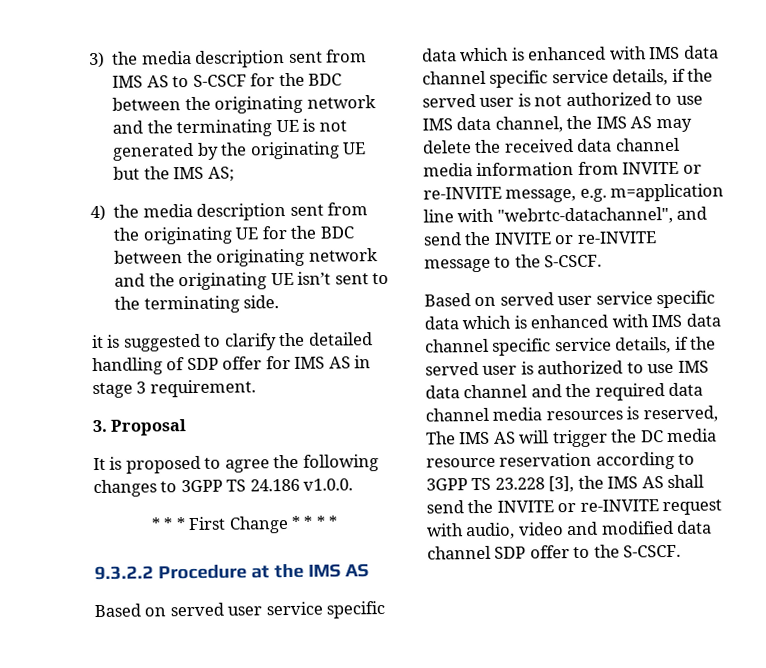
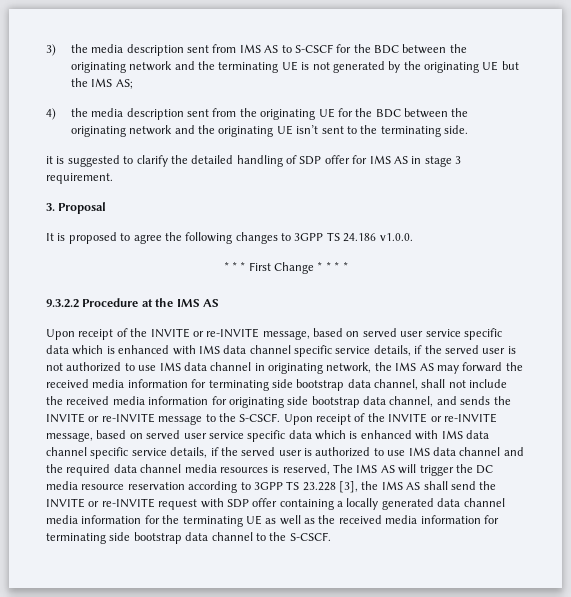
- Based on served user service specific data which is enhanced with IMS data channel specific service details, if the served user is not authorized to use IMS data channel, the IMS AS may delete the received data channel media information from INVITE or re-INVITE message, e.g. m=application line with "webrtc-datachannel", and send the INVITE or re-INVITE message to the S-CSCF.
- Based on served user service specific data which is enhanced with IMS data channel specific service details, if the served user is authorized to use IMS data channel and the required data channel media resources is reserved, The IMS AS will trigger the DC media resource reservation according to 3GPP TS 23.228 [3], the IMS AS shall send the INVITE or re-INVITE request with audio, video and modified data channel SDP offer to the S-CSCF.
+ Upon receipt of the INVITE or re-INVITE message, based on served user service specific data which is enhanced with IMS data channel specific service details, if the served user is not authorized to use IMS data channel in originating network, the IMS AS may forward the received media information for terminating side bootstrap data channel, shall not include the received media information for originating side bootstrap data channel, and sends the INVITE or re-INVITE message to the S-CSCF. Upon receipt of the INVITE or re-INVITE message, based on served user service specific data which is enhanced with IMS data channel specific service details, if the served user is authorized to use IMS data channel and the required data channel media resources is reserved, The IMS AS will trigger the DC media resource reservation according to 3GPP TS 23.228 [3], the IMS AS shall send the INVITE or re-INVITE request with SDP offer containing a locally generated data channel media information for the terminating UE as well as the received media information for terminating side bootstrap data channel to the S-CSCF.

